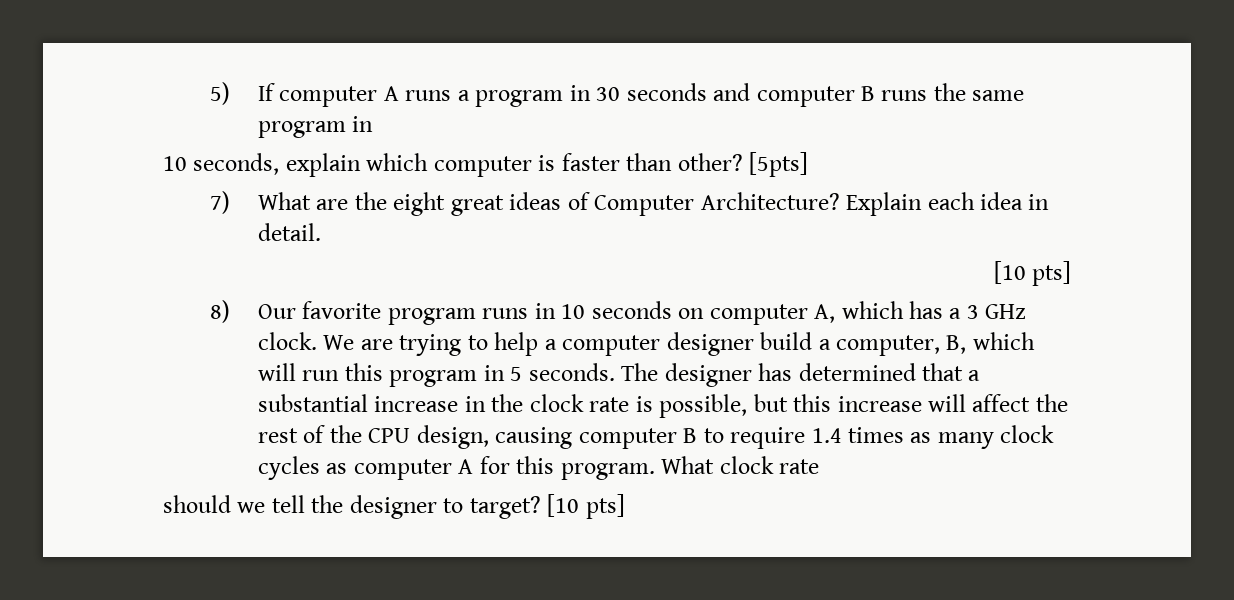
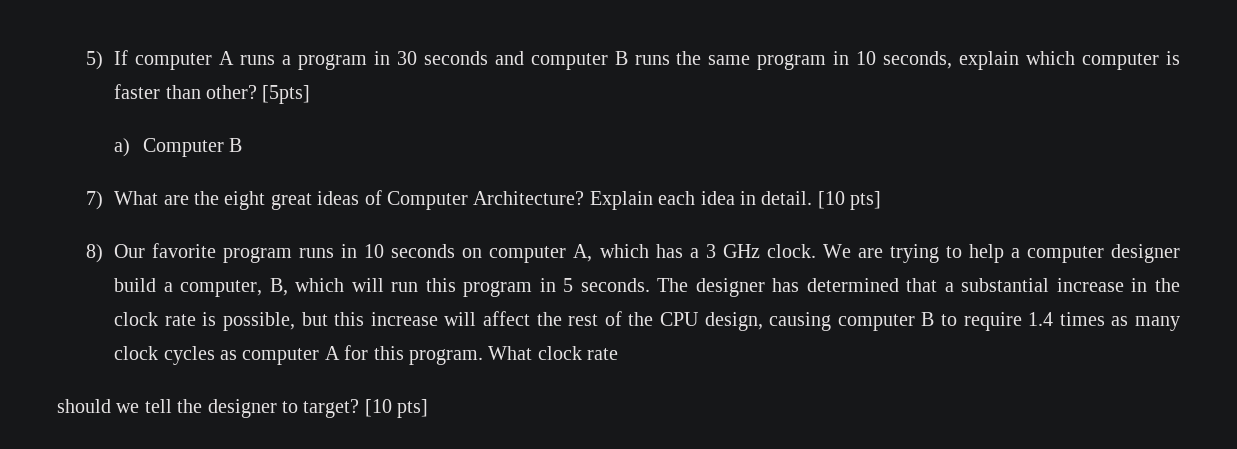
- 5) If computer A runs a program in 30 seconds and computer B runs the same program in
- 10 seconds, explain which computer is faster than other?
+ 5) If computer A runs a program in 30 seconds and computer B runs the same program in 10 seconds, explain which computer is faster than other?
+ a) Computer B
- Explain each idea in detail.
- [10 pts]
+ Explain each idea in detail. [10 pts]

